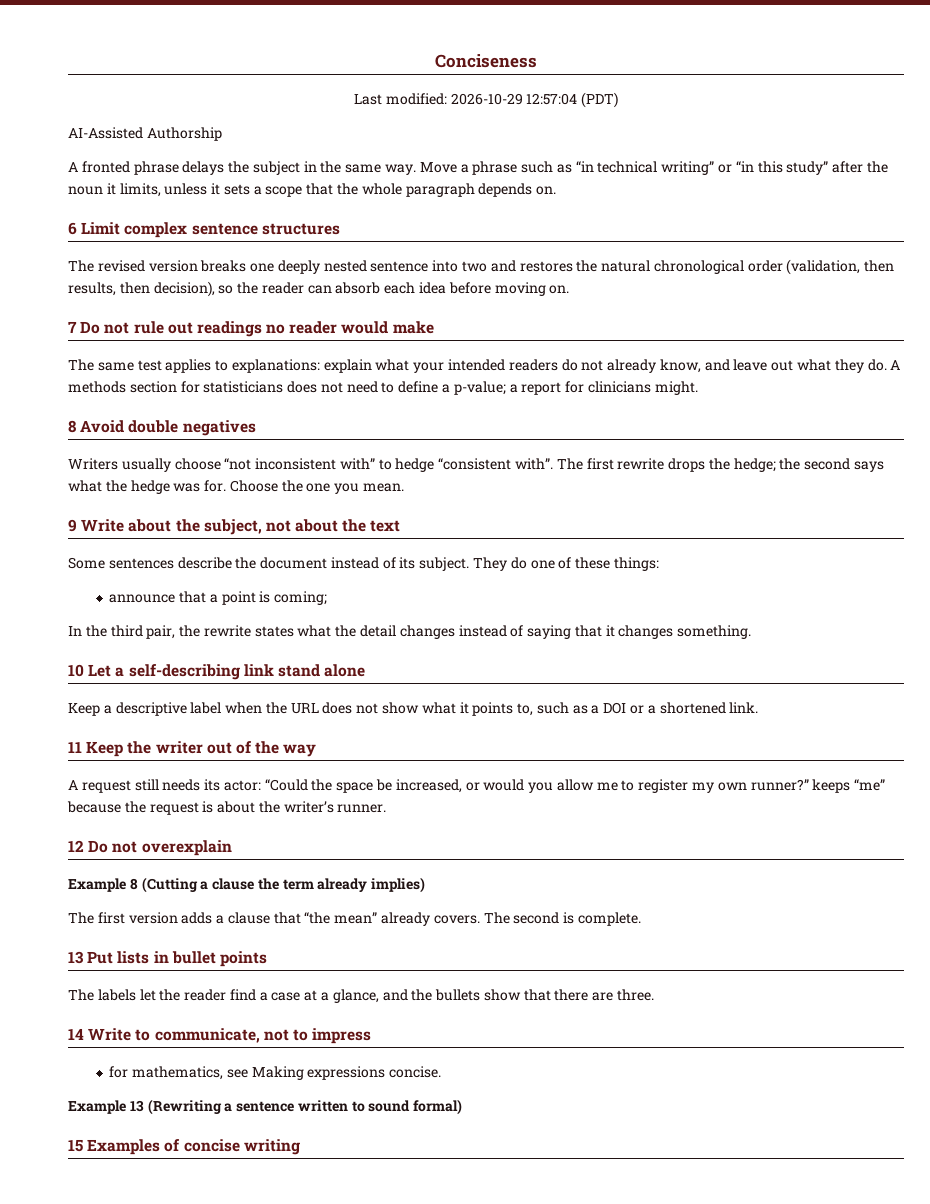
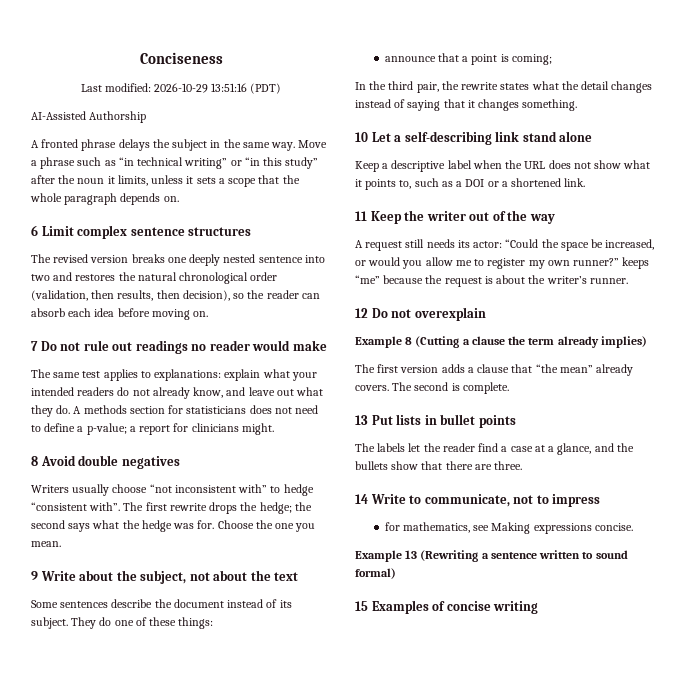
- Last modified: 2026-10-29 12:57:04 (PDT)
+ Last modified: 2026-10-29 13:51:16 (PDT)

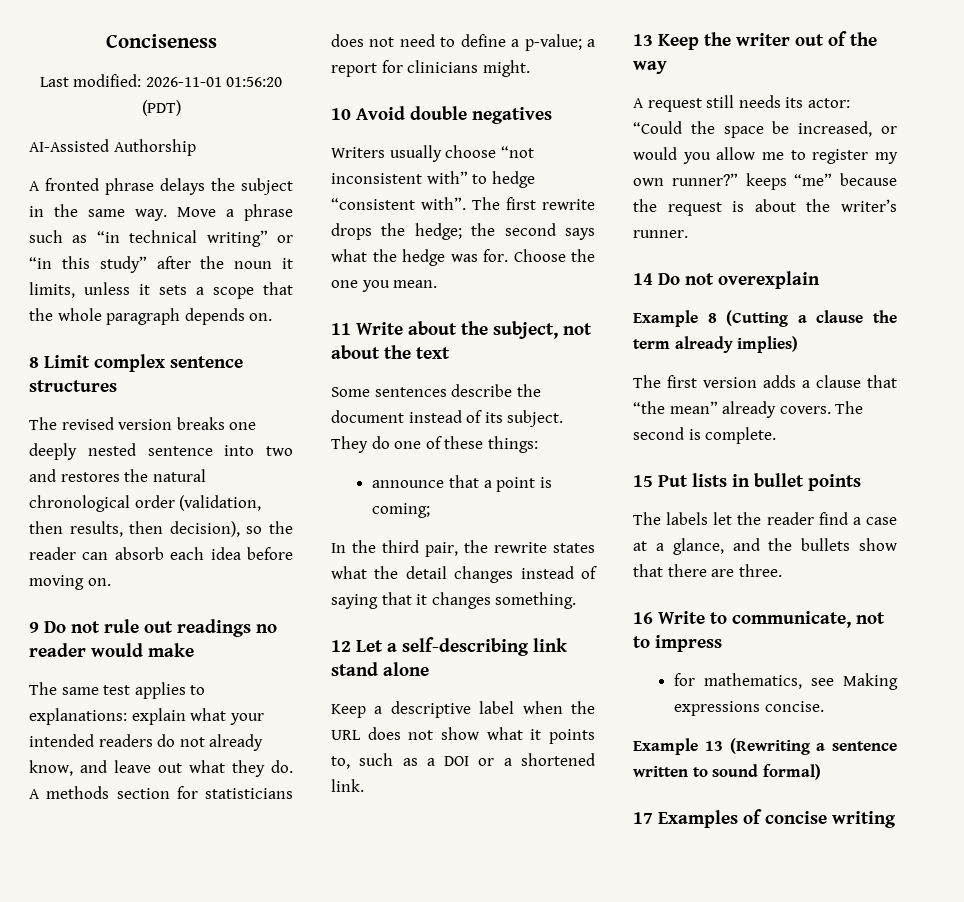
- Last modified: 2026-10-29 13:51:16 (PDT)
+ Last modified: 2026-11-01 01:56:20 (PDT)
- 6 Limit complex sentence structures
+ 8 Limit complex sentence structures
- 7 Do not rule out readings no reader would make
+ 9 Do not rule out readings no reader would make
- 8 Avoid double negatives
+ 10 Avoid double negatives
- 9 Write about the subject, not about the text
+ 11 Write about the subject, not about the text
- 10 Let a self-describing link stand alone
+ 12 Let a self-describing link stand alone
- 11 Keep the writer out of the way
+ 13 Keep the writer out of the way
- 12 Do not overexplain
+ 14 Do not overexplain
- 13 Put lists in bullet points
+ 15 Put lists in bullet points
- 14 Write to communicate, not to impress
+ 16 Write to communicate, not to impress
- 15 Examples of concise writing
+ 17 Examples of concise writing

